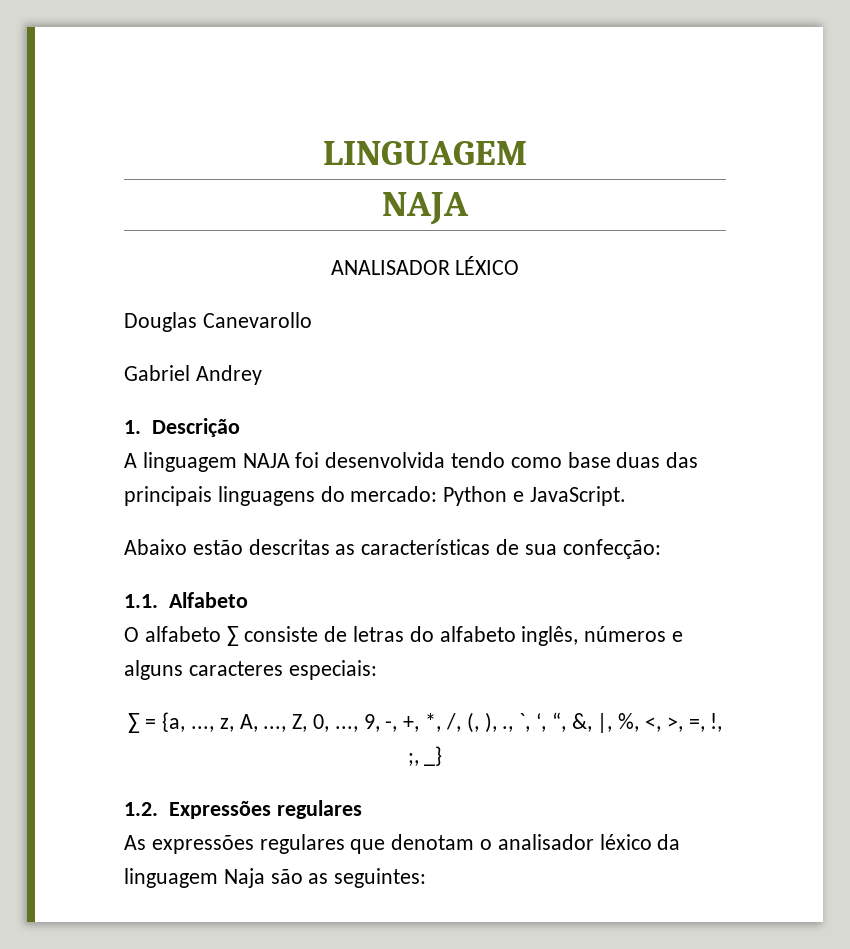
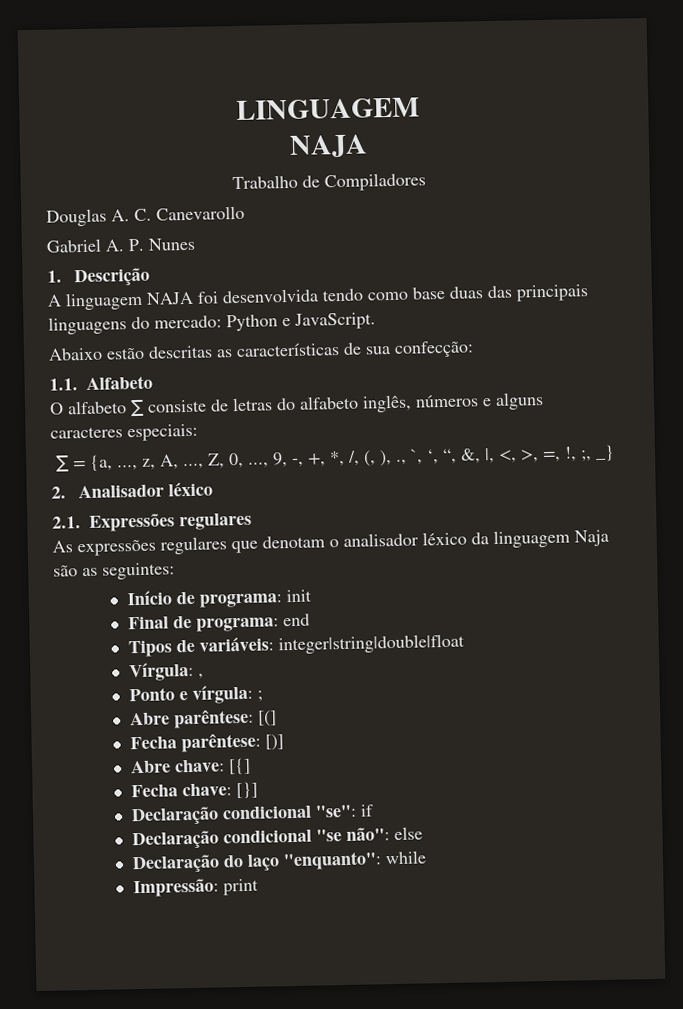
- ANALISADOR LÉXICO
+ Trabalho de Compiladores
- Douglas Canevarollo
+ Douglas A. C. Canevarollo
- Gabriel Andrey
+ Gabriel A. P. Nunes
- ∑ = {a, ..., z, A, ..., Z, 0, ..., 9, -, +, *, /, (, ), ., `, ‘, “, &, |, %, <, >, =, !, ;, _}
+ ∑ = {a, ..., z, A, ..., Z, 0, ..., 9, -, +, *, /, (, ), ., `, ‘, “, &, |, <, >, =, !, ;, _}
- 1.2. Expressões regulares
+ 2. Analisador léxico
+ 2.1. Expressões regulares
+ Início de programa: init
+ Final de programa: end
+ Tipos de variáveis: integer|string|double|float
+ Vírgula: ,
+ Ponto e vírgula: ;
+ Abre parêntese: [(]
+ Fecha parêntese: [)]
+ Abre chave: [{]
+ Fecha chave: [}]
+ Declaração condicional "se": if
+ Declaração condicional "se não": else
+ Declaração do laço "enquanto": while
+ Impressão: print

